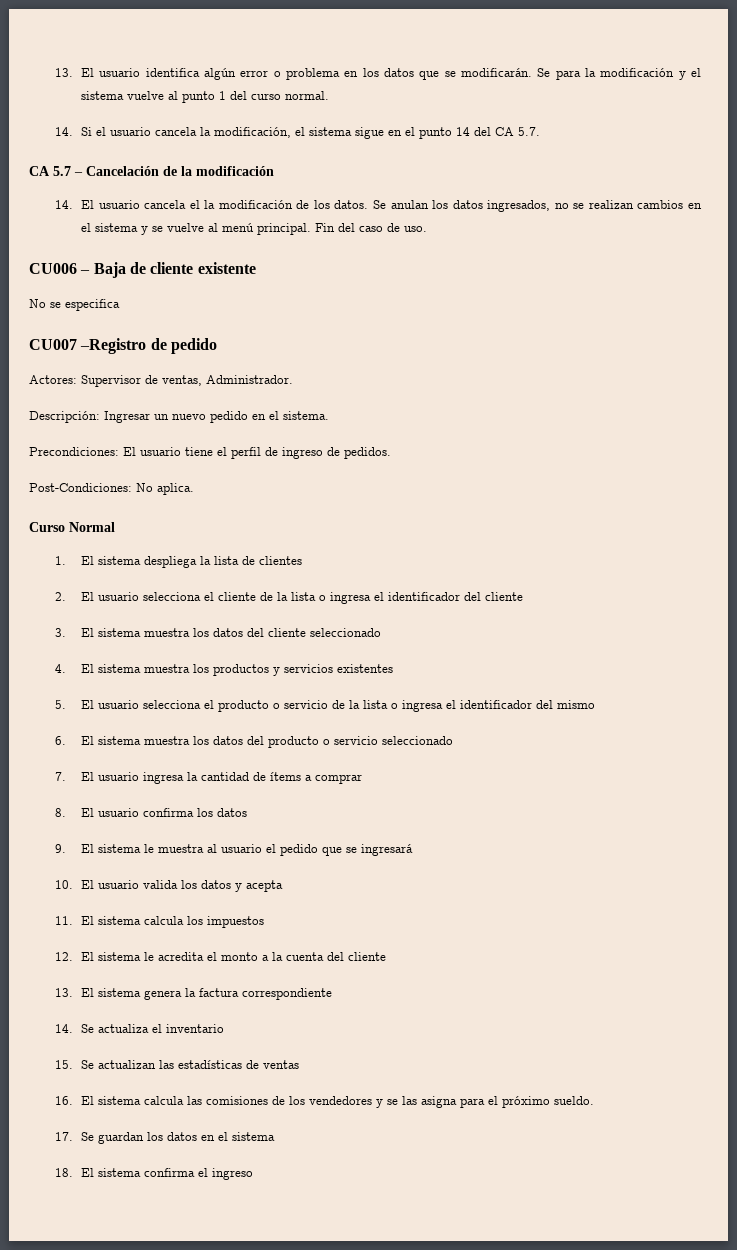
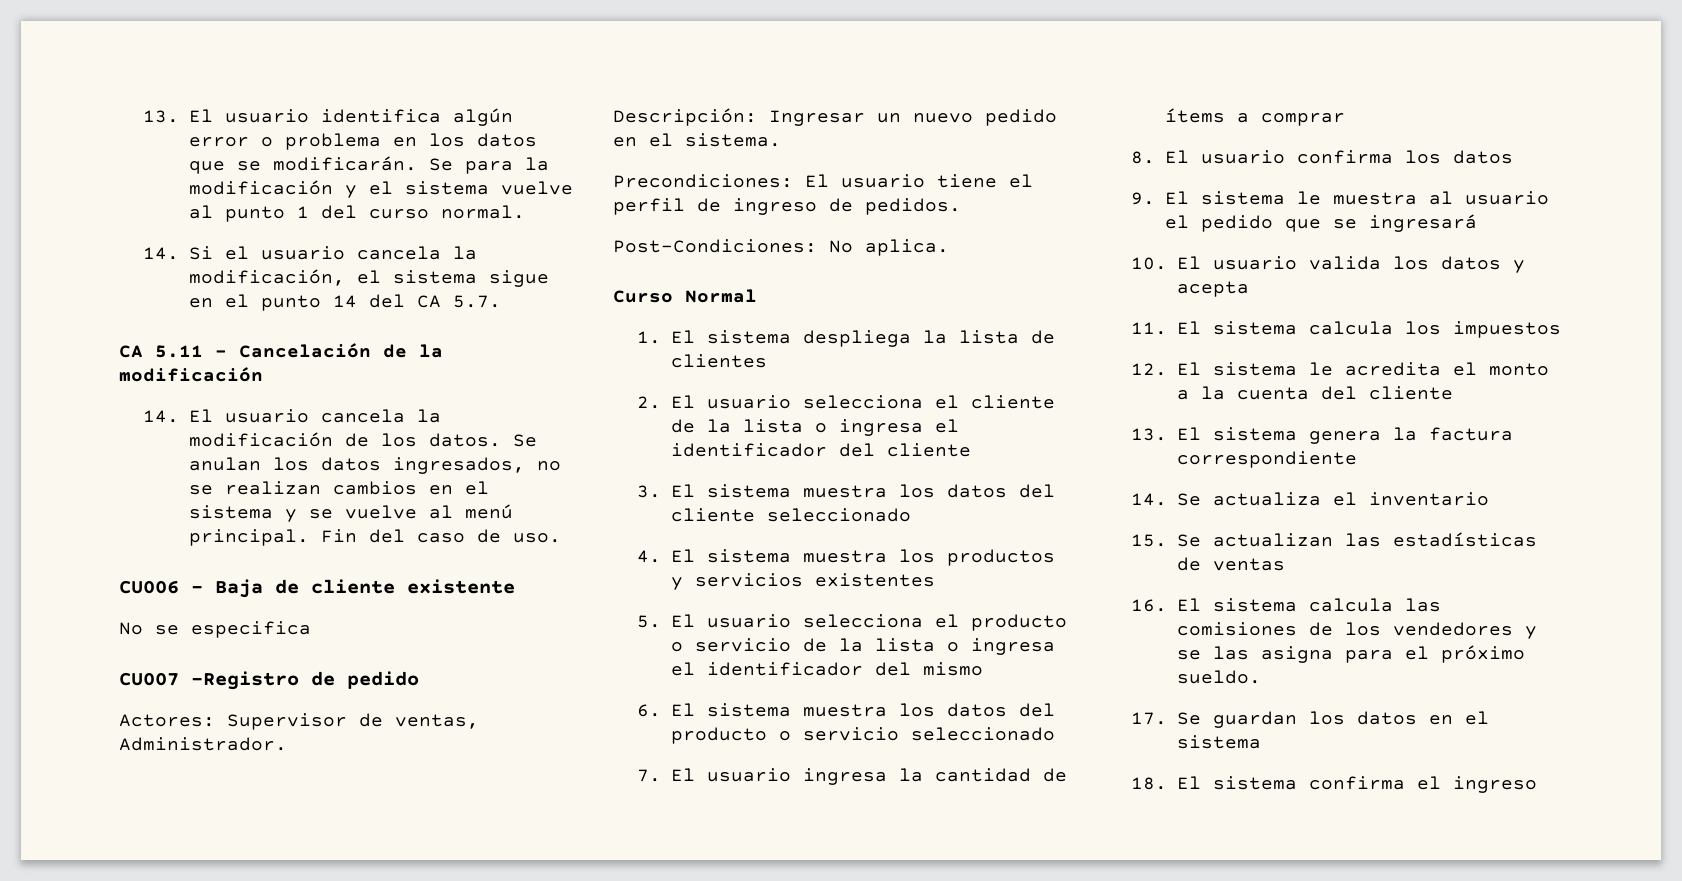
- CA 5.7 – Cancelación de la modificación
+ CA 5.11 – Cancelación de la modificación
- 14. El usuario cancela el la modificación de los datos.
+ 14. El usuario cancela la modificación de los datos.

